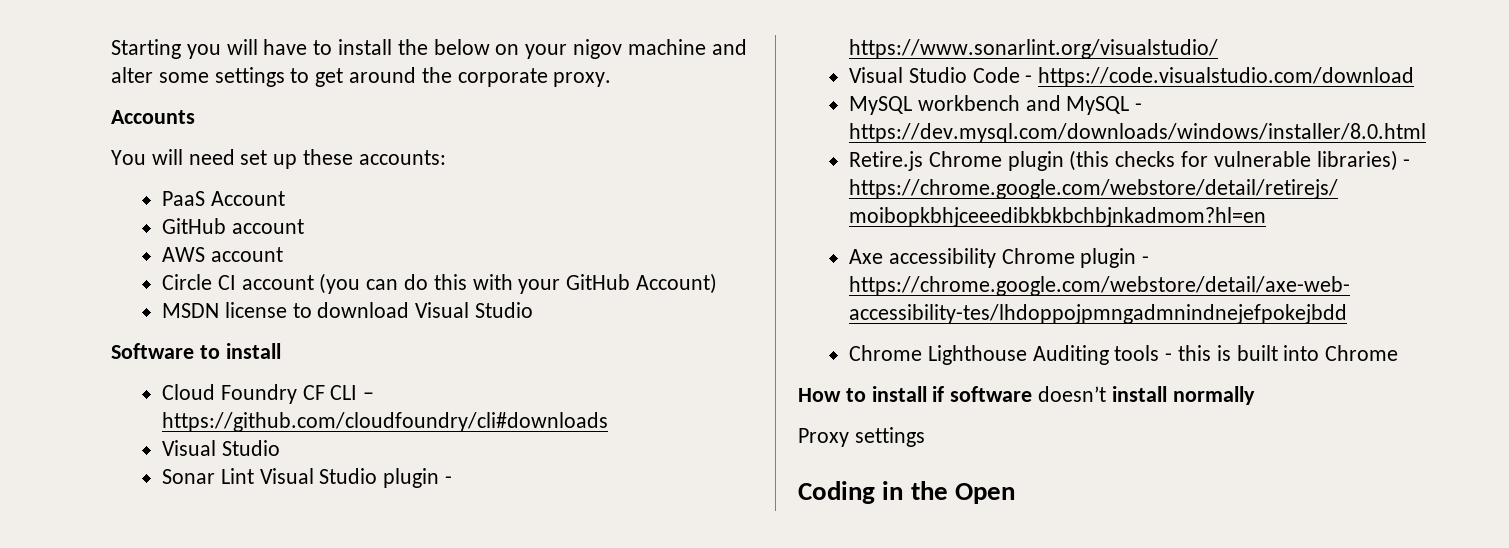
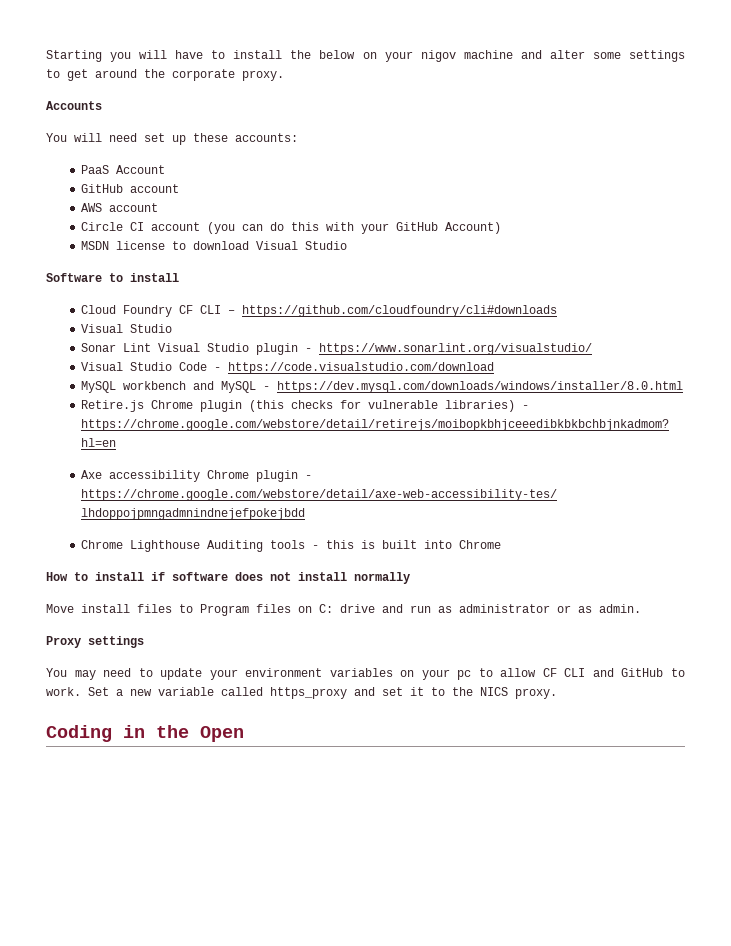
- How to install if software doesn’t install normally
+ How to install if software does not install normally
+ Move install files to Program files on C: drive and run as administrator or as admin.
  Proxy settings
+ You may need to update your environment variables on your pc to allow CF CLI and GitHub to work. Set a new variable called https_proxy and set it to the NICS proxy.

